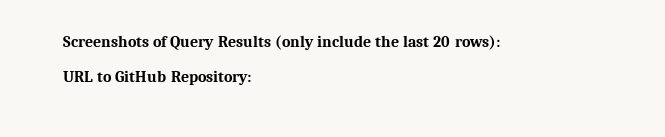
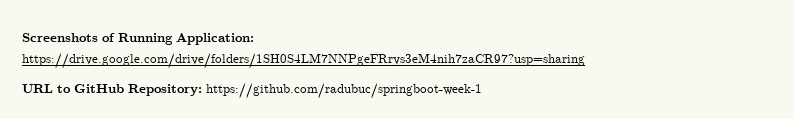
- Screenshots of Query Results (only include the last 20 rows):
+ Screenshots of Running Application: https://drive.google.com/drive/folders/1SH0S4LM7NNPgeFRrvs3eM4nih7zaCR97?usp=sharing
- URL to GitHub Repository:
+ URL to GitHub Repository: https://github.com/radubuc/springboot-week-1

